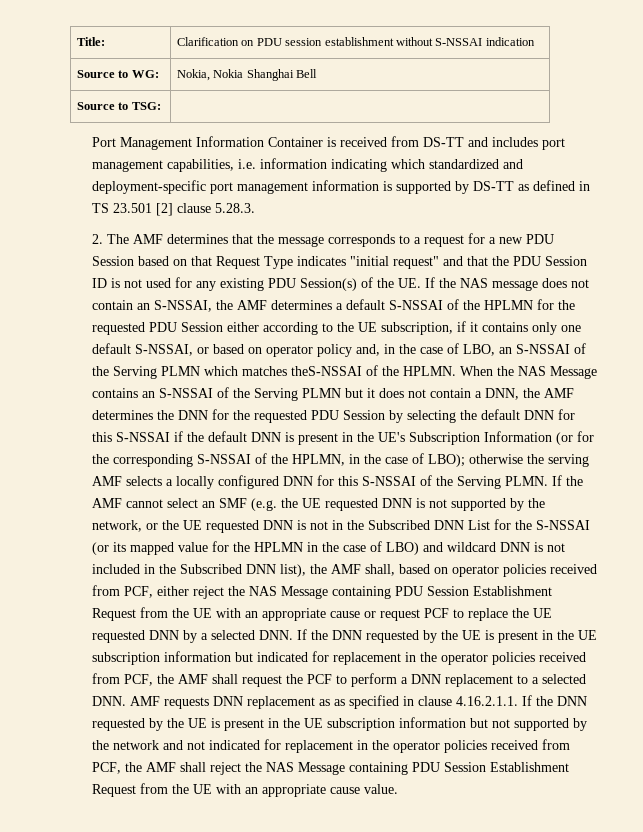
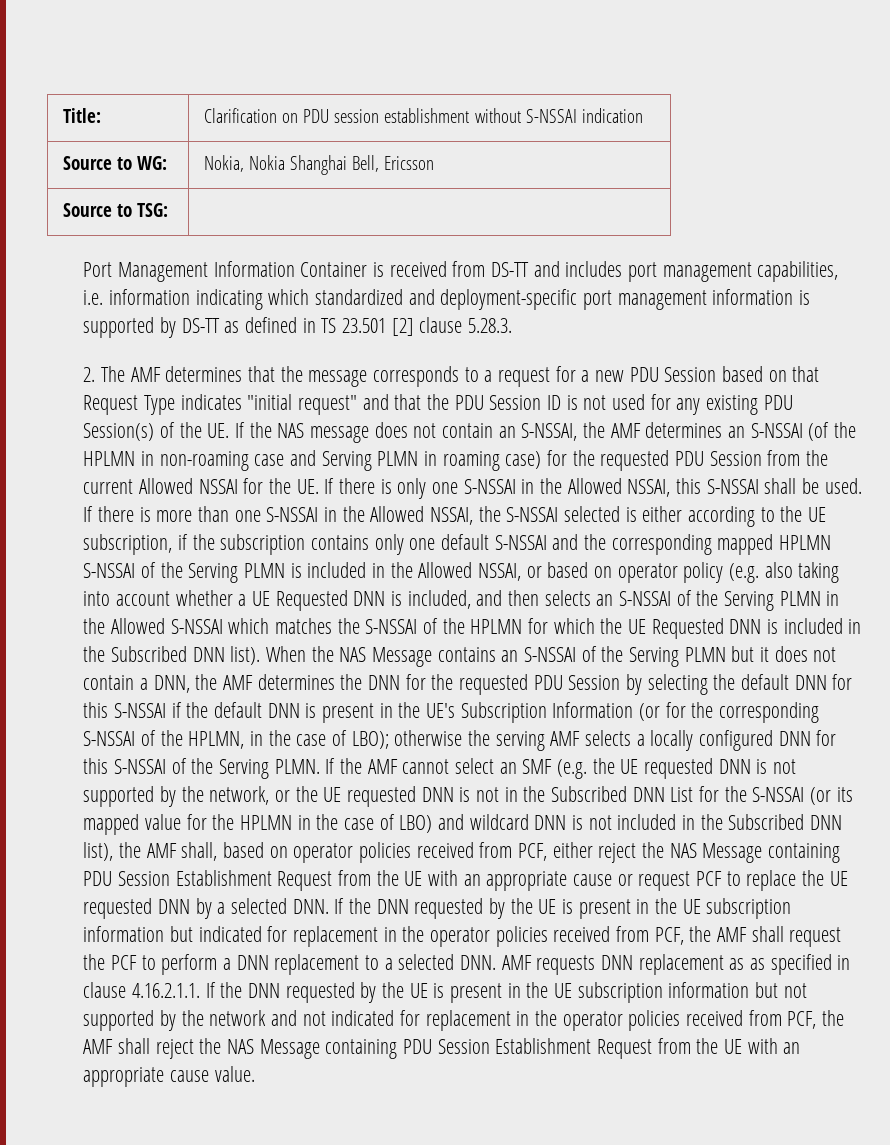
- Source to WG: | Nokia, Nokia Shanghai Bell
+ Source to WG: | Nokia, Nokia Shanghai Bell, Ericsson
- 2. The AMF determines that the message corresponds to a request for a new PDU Session based on that Request Type indicates "initial request" and that the PDU Session ID is not used for any existing PDU Session(s) of the UE. If the NAS message does not contain an S-NSSAI, the AMF determines a default S-NSSAI of the HPLMN for the requested PDU Session either according to the UE subscription, if it contains only one default S-NSSAI, or based on operator policy and, in the case of LBO, an S-NSSAI of the Serving PLMN which matches theS-NSSAI of the HPLMN.
+ 2. The AMF determines that the message corresponds to a request for a new PDU Session based on that Request Type indicates "initial request" and that the PDU Session ID is not used for any existing PDU Session(s) of the UE. If the NAS message does not contain an S-NSSAI, the AMF determines an S-NSSAI (of the HPLMN in non-roaming case and Serving PLMN in roaming case) for the requested PDU Session from the current Allowed NSSAI for the UE. If there is only one S-NSSAI in the Allowed NSSAI, this S-NSSAI shall be used. If there is more than one S-NSSAI in the Allowed NSSAI, the S-NSSAI selected is either according to the UE subscription, if the subscription contains only one default S-NSSAI and the corresponding mapped HPLMN S-NSSAI of the Serving PLMN is included in the Allowed NSSAI, or based on operator policy (e.g. also taking into account whether a UE Requested DNN is included, and then selects an S-NSSAI of the Serving PLMN in the Allowed S-NSSAI which matches the S-NSSAI of the HPLMN for which the UE Requested DNN is included in the Subscribed DNN list).

